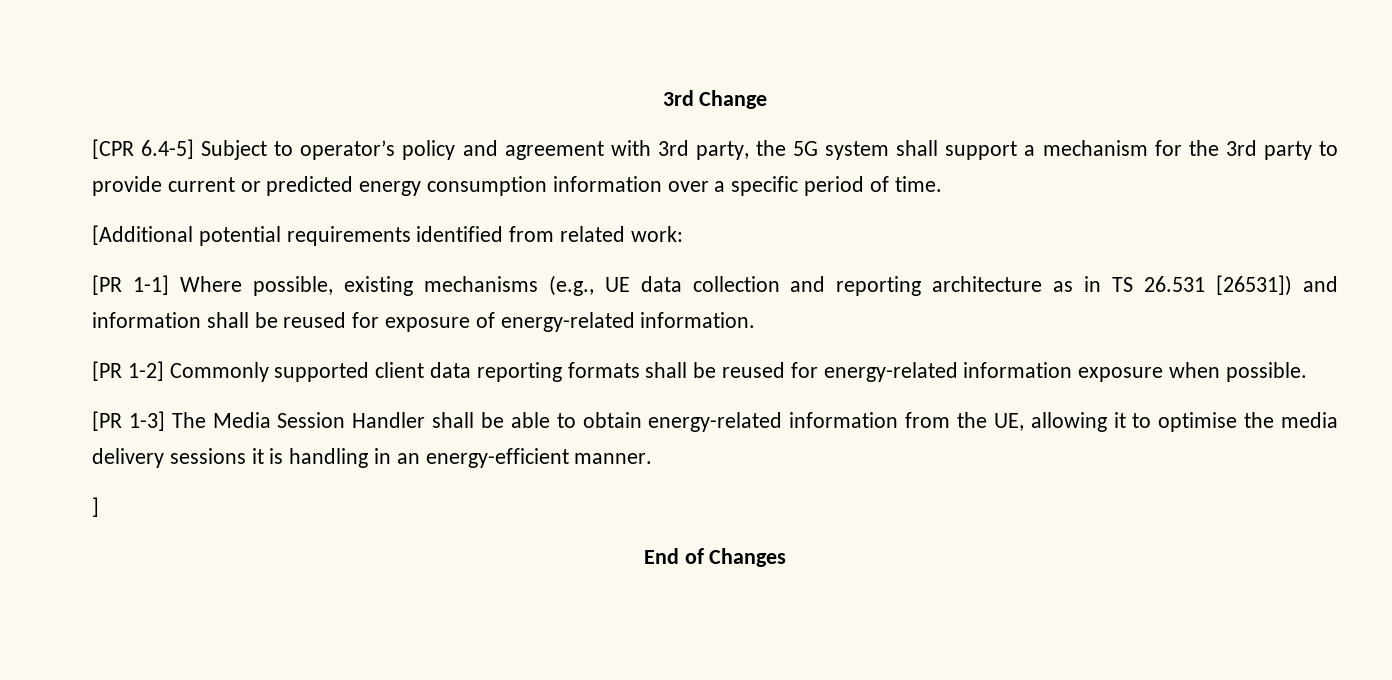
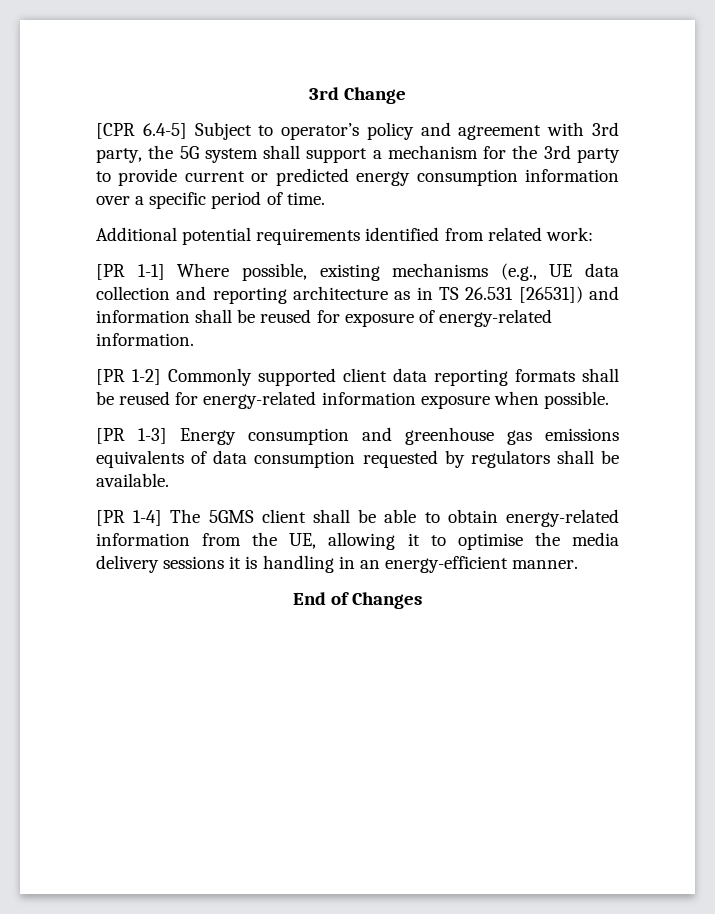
- [Additional potential requirements identified from related work:
+ Additional potential requirements identified from related work:
- [PR 1-3] The Media Session Handler shall be able to obtain energy-related information from the UE, allowing it to optimise the media delivery sessions it is handling in an energy-efficient manner.
+ [PR 1-3] Energy consumption and greenhouse gas emissions equivalents of data consumption requested by regulators shall be available.
+ [PR 1-4] The 5GMS client shall be able to obtain energy-related information from the UE, allowing it to optimise the media delivery sessions it is handling in an energy-efficient manner.
- ]

